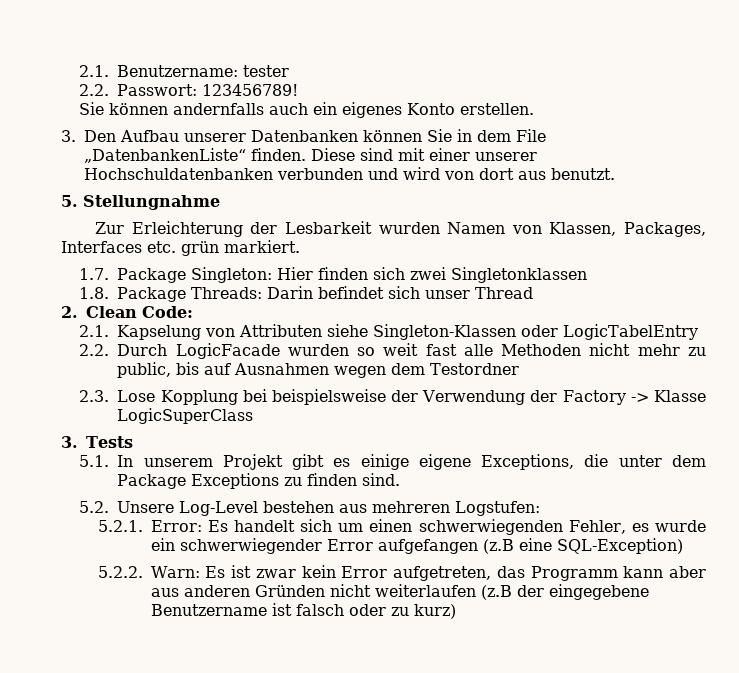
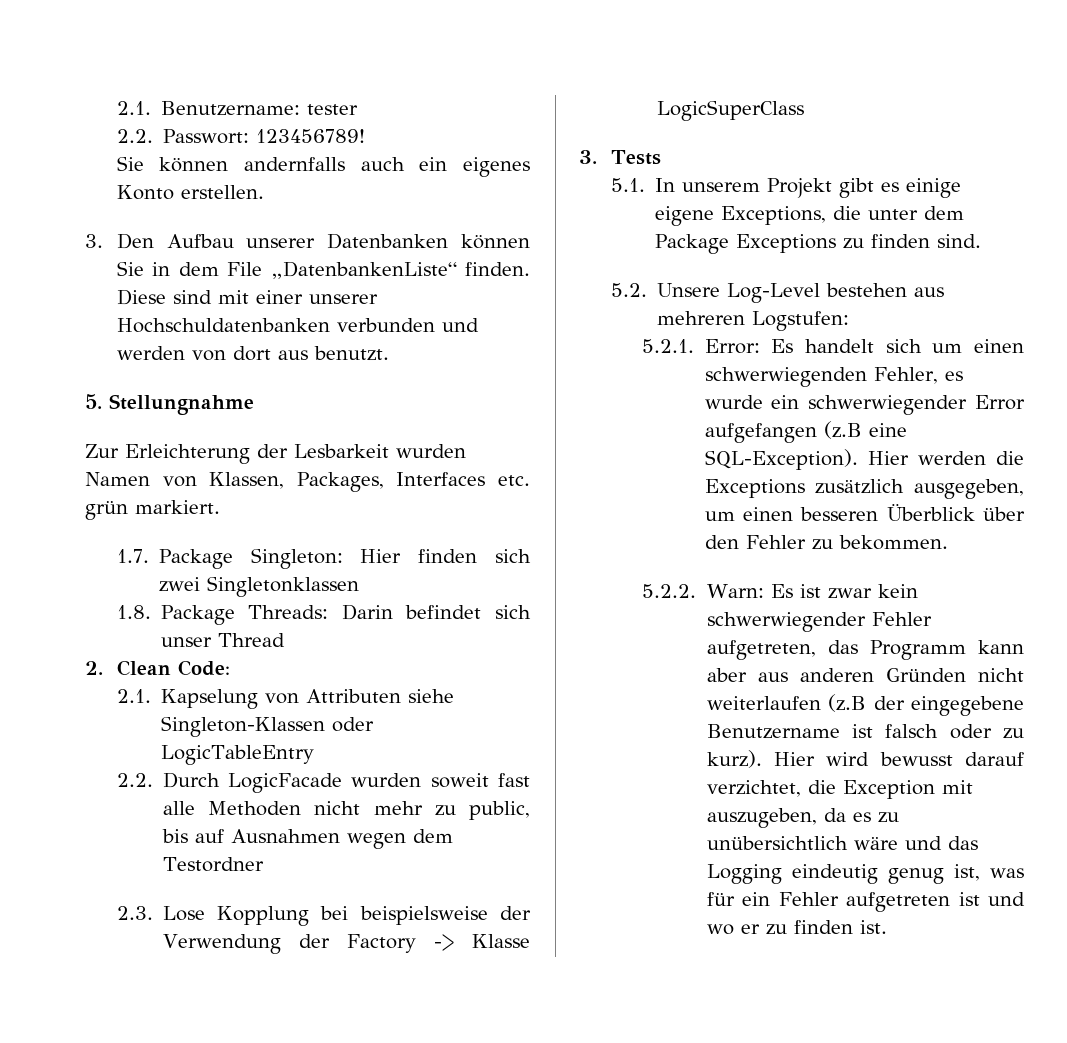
- Diese sind mit einer unserer Hochschuldatenbanken verbunden und wird von dort aus benutzt.
+ Diese sind mit einer unserer Hochschuldatenbanken verbunden und werden von dort aus benutzt.
- 2.1. Kapselung von Attributen siehe Singleton-Klassen oder LogicTabelEntry
+ 2.1. Kapselung von Attributen siehe Singleton-Klassen oder LogicTableEntry
- 2.2. Durch LogicFacade wurden so weit fast alle Methoden nicht mehr zu public, bis auf Ausnahmen wegen dem Testordner
+ 2.2. Durch LogicFacade wurden soweit fast alle Methoden nicht mehr zu public, bis auf Ausnahmen wegen dem Testordner
- 5.2.1. Error: Es handelt sich um einen schwerwiegenden Fehler, es wurde ein schwerwiegender Error aufgefangen (z.B eine SQL-Exception)
+ 5.2.1. Error: Es handelt sich um einen schwerwiegenden Fehler, es wurde ein schwerwiegender Error aufgefangen (z.B eine SQL-Exception). Hier werden die Exceptions zusätzlich ausgegeben, um einen besseren Überblick über den Fehler zu bekommen.
- 5.2.2. Warn: Es ist zwar kein Error aufgetreten, das Programm kann aber aus anderen Gründen nicht weiterlaufen (z.B der eingegebene Benutzername ist falsch oder zu kurz)
+ 5.2.2. Warn: Es ist zwar kein schwerwiegender Fehler aufgetreten, das Programm kann aber aus anderen Gründen nicht weiterlaufen (z.B der eingegebene Benutzername ist falsch oder zu kurz). Hier wird bewusst darauf verzichtet, die Exception mit auszugeben, da es zu unübersichtlich wäre und das Logging eindeutig genug ist, was für ein Fehler aufgetreten ist und wo er zu finden ist.

